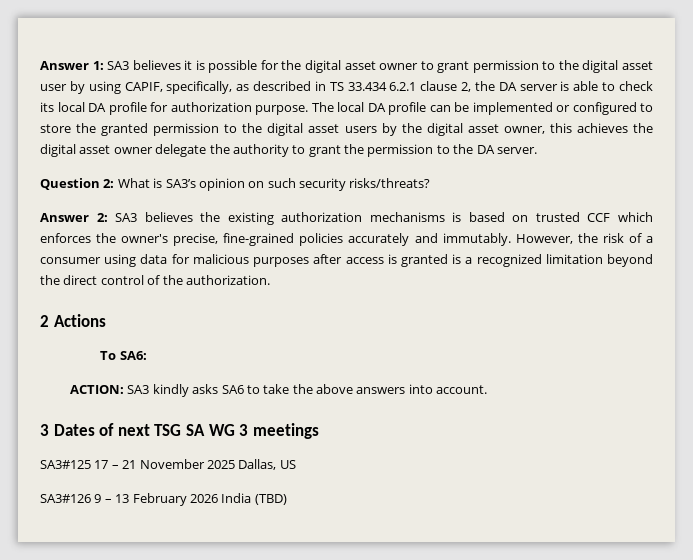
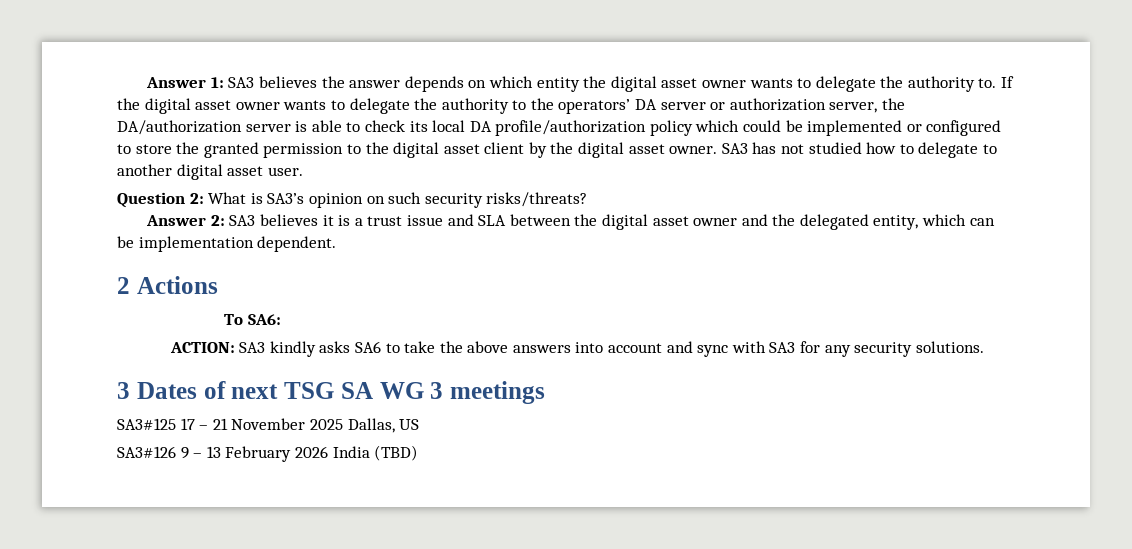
- Answer 1: SA3 believes it is possible for the digital asset owner to grant permission to the digital asset user by using CAPIF, specifically, as described in TS 33.434 6.2.1 clause 2, the DA server is able to check its local DA profile for authorization purpose. The local DA profile can be implemented or configured to store the granted permission to the digital asset users by the digital asset owner, this achieves the digital asset owner delegate the authority to grant the permission to the DA server.
+ Answer 1: SA3 believes the answer depends on which entity the digital asset owner wants to delegate the authority to. If the digital asset owner wants to delegate the authority to the operators’ DA server or authorization server, the DA/authorization server is able to check its local DA profile/authorization policy which could be implemented or configured to store the granted permission to the digital asset client by the digital asset owner. SA3 has not studied how to delegate to another digital asset user.
- Answer 2: SA3 believes the existing authorization mechanisms is based on trusted CCF which enforces the owner's precise, fine-grained policies accurately and immutably. However, the risk of a consumer using data for malicious purposes after access is granted is a recognized limitation beyond the direct control of the authorization.
+ Answer 2: SA3 believes it is a trust issue and SLA between the digital asset owner and the delegated entity, which can be implementation dependent.
- ACTION: SA3 kindly asks SA6 to take the above answers into account.
+ ACTION: SA3 kindly asks SA6 to take the above answers into account and sync with SA3 for any security solutions.

